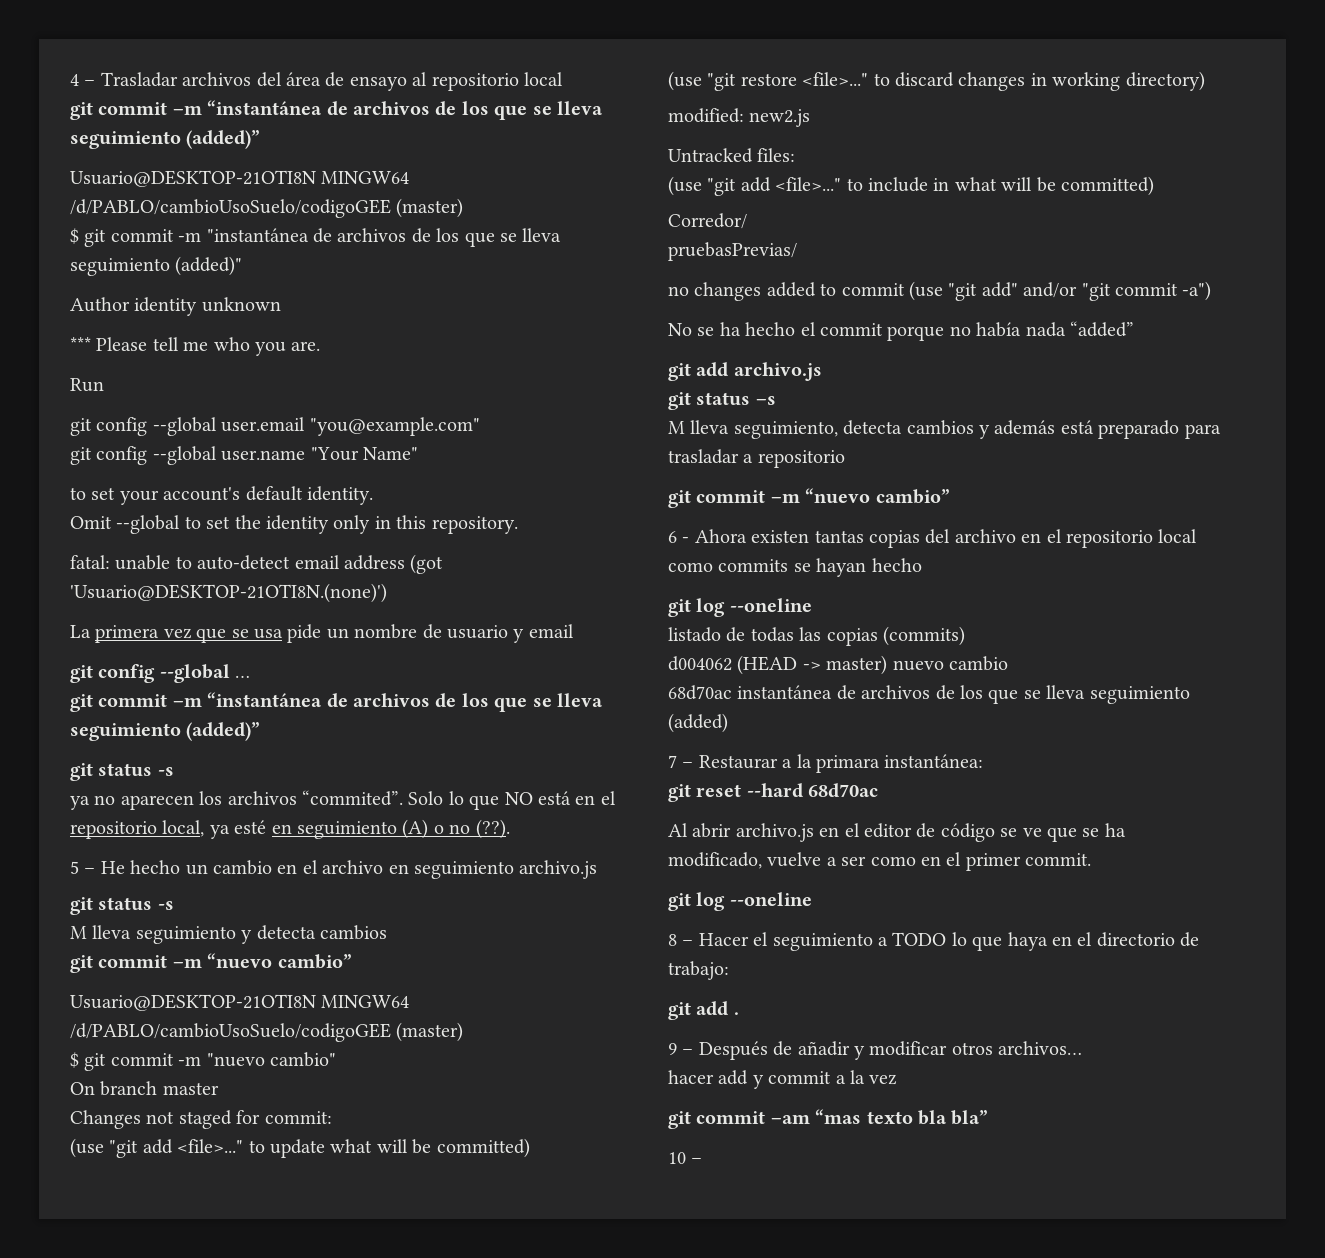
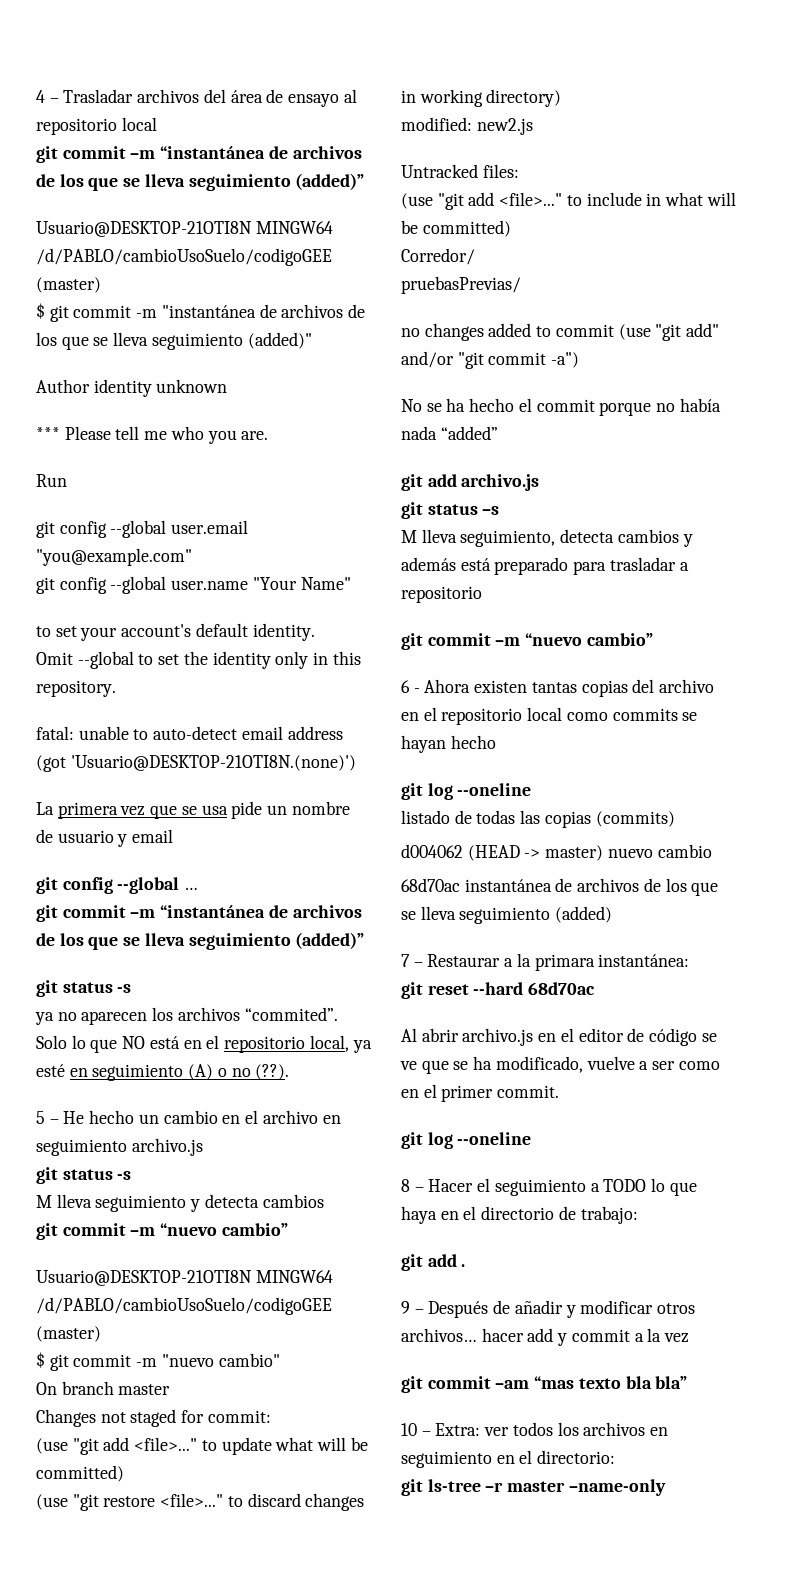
- 9 – Después de añadir y modificar otros archivos…
- hacer add y commit a la vez
+ 9 – Después de añadir y modificar otros archivos… hacer add y commit a la vez
- 10 –
+ 10 – Extra: ver todos los archivos en seguimiento en el directorio:
+ git ls-tree –r master –name-only

